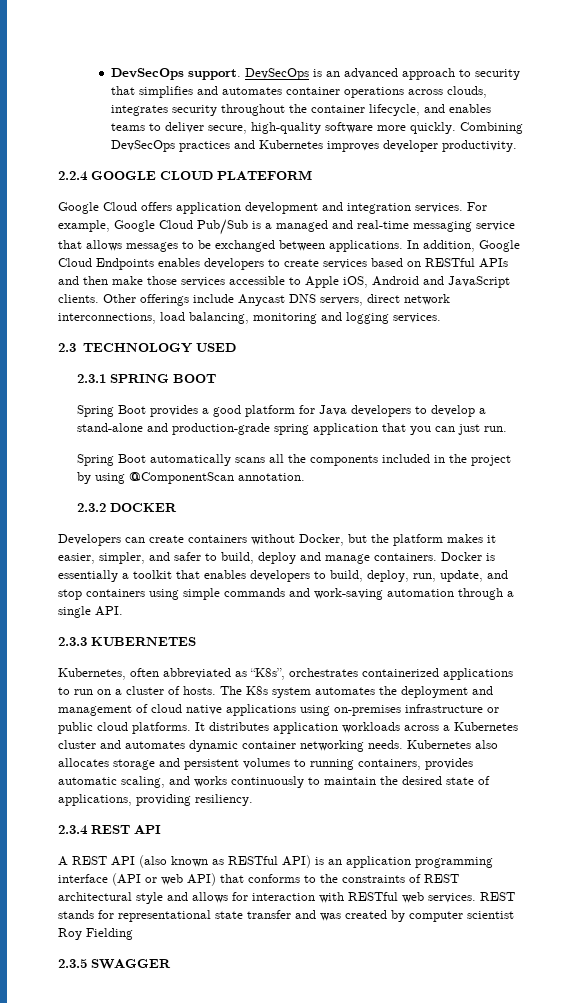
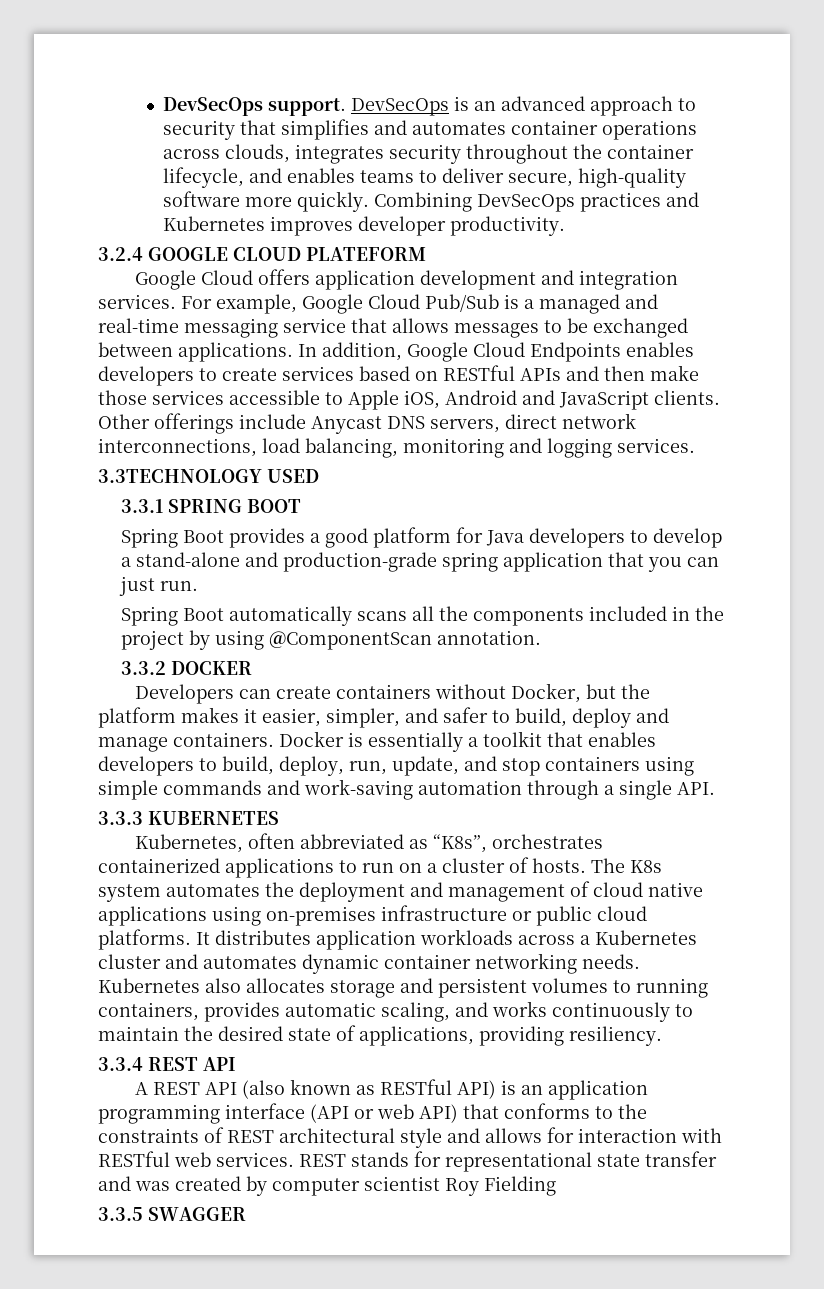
- 2.2.4 GOOGLE CLOUD PLATEFORM
+ 3.2.4 GOOGLE CLOUD PLATEFORM
- 2.3 TECHNOLOGY USED
+ 3.3TECHNOLOGY USED
- 2.3.1 SPRING BOOT
+ 3.3.1 SPRING BOOT
- 2.3.2 DOCKER
+ 3.3.2 DOCKER
- 2.3.3 KUBERNETES
+ 3.3.3 KUBERNETES
- 2.3.4 REST API
+ 3.3.4 REST API
- 2.3.5 SWAGGER
+ 3.3.5 SWAGGER

